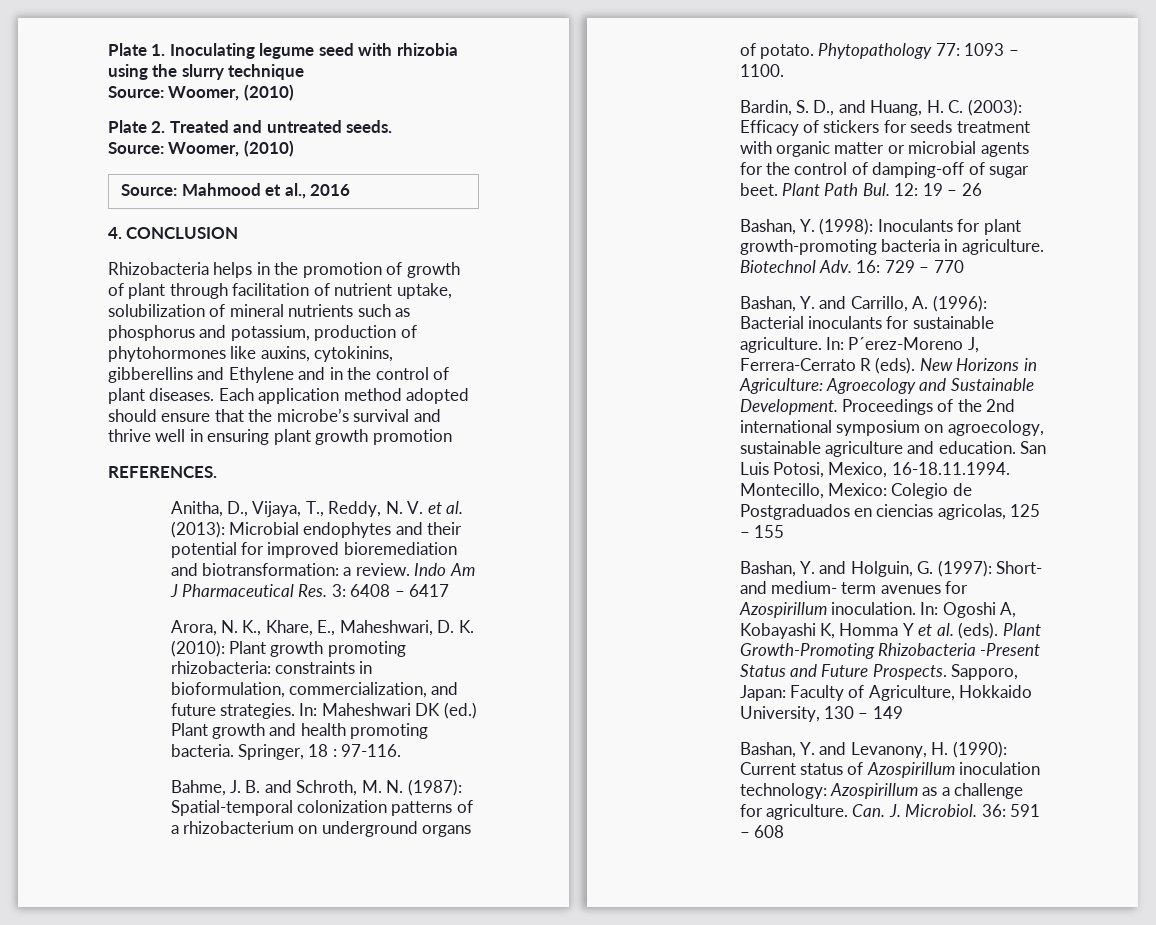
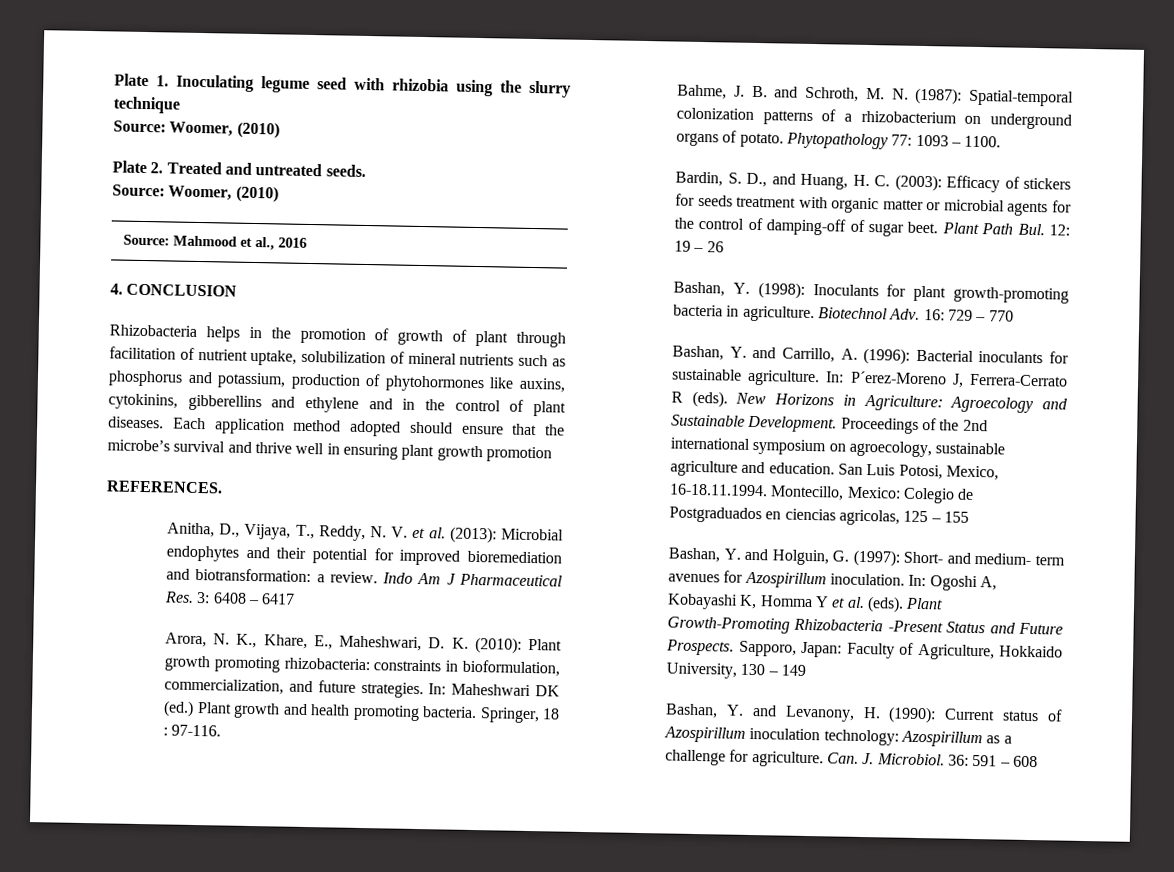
- Rhizobacteria helps in the promotion of growth of plant through facilitation of nutrient uptake, solubilization of mineral nutrients such as phosphorus and potassium, production of phytohormones like auxins, cytokinins, gibberellins and Ethylene and in the control of plant diseases.
+ Rhizobacteria helps in the promotion of growth of plant through facilitation of nutrient uptake, solubilization of mineral nutrients such as phosphorus and potassium, production of phytohormones like auxins, cytokinins, gibberellins and ethylene and in the control of plant diseases.

